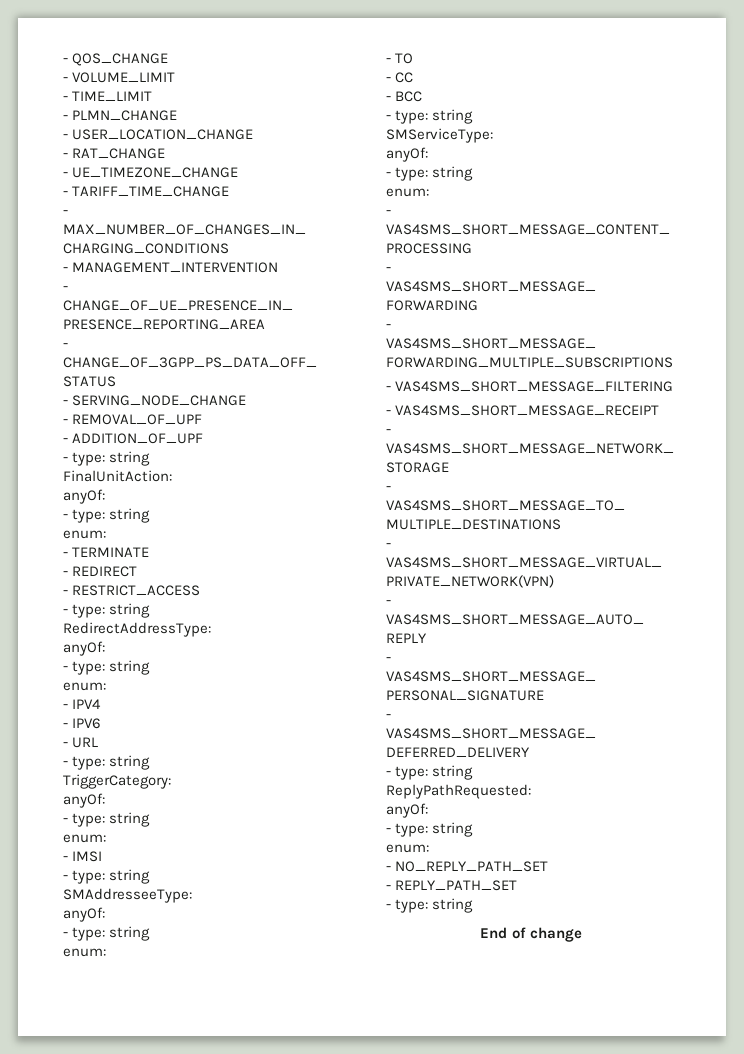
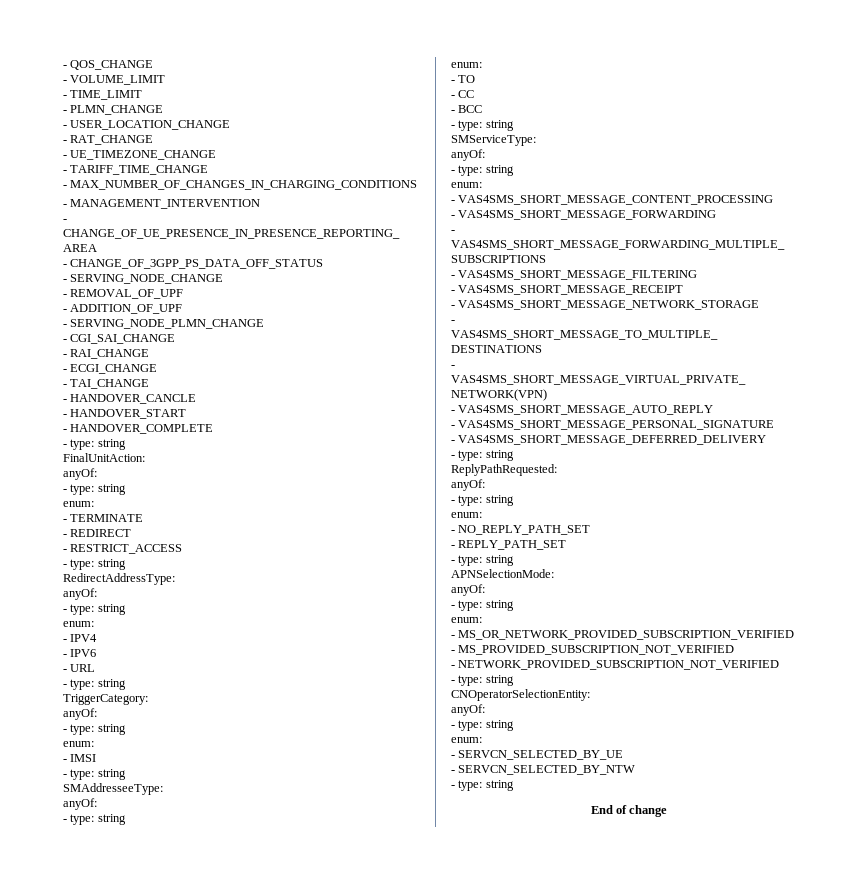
+ - SERVING_NODE_PLMN_CHANGE
+ - CGI_SAI_CHANGE
+ - RAI_CHANGE
+ - ECGI_CHANGE
+ - TAI_CHANGE
+ - HANDOVER_CANCLE
+ - HANDOVER_START
+ - HANDOVER_COMPLETE
+ APNSelectionMode:
+ anyOf:
+ - type: string
+ enum:
+ - MS_OR_NETWORK_PROVIDED_SUBSCRIPTION_VERIFIED
+ - MS_PROVIDED_SUBSCRIPTION_NOT_VERIFIED
+ - NETWORK_PROVIDED_SUBSCRIPTION_NOT_VERIFIED
+ - type: string
+ CNOperatorSelectionEntity:
+ anyOf:
+ - type: string
+ enum:
+ - SERVCN_SELECTED_BY_UE
+ - SERVCN_SELECTED_BY_NTW
+ - type: string

